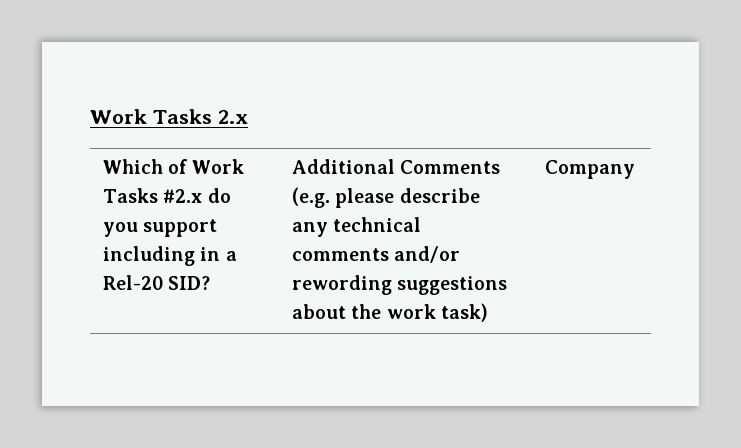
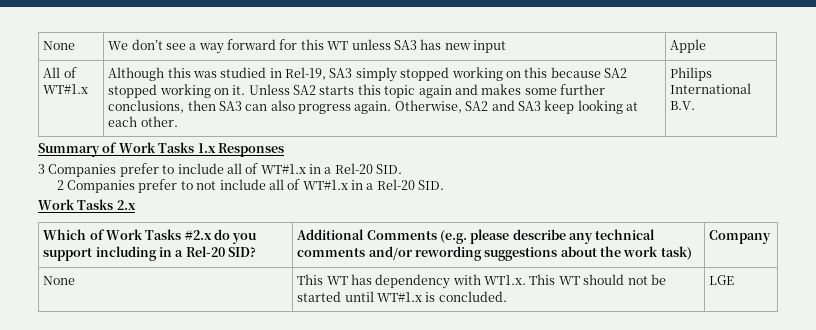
+ None | We don’t see a way forward for this WT unless SA3 has new input | Apple
+ All of WT#1.x | Although this was studied in Rel-19, SA3 simply stopped working on this because SA2 stopped working on it. Unless SA2 starts this topic again and makes some further conclusions, then SA3 can also progress again. Otherwise, SA2 and SA3 keep looking at each other. | Philips International B.V.
+ Summary of Work Tasks 1.x Responses
+ 3 Companies prefer to include all of WT#1.x in a Rel-20 SID.
+ 2 Companies prefer to not include all of WT#1.x in a Rel-20 SID.
+ None | This WT has dependency with WT1.x. This WT should not be started until WT#1.x is concluded. | LGE

